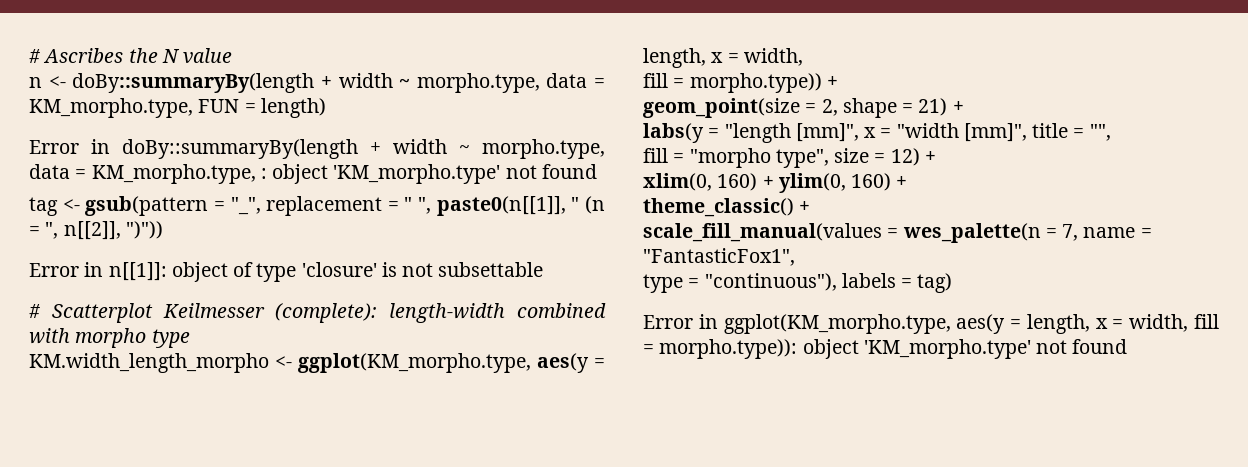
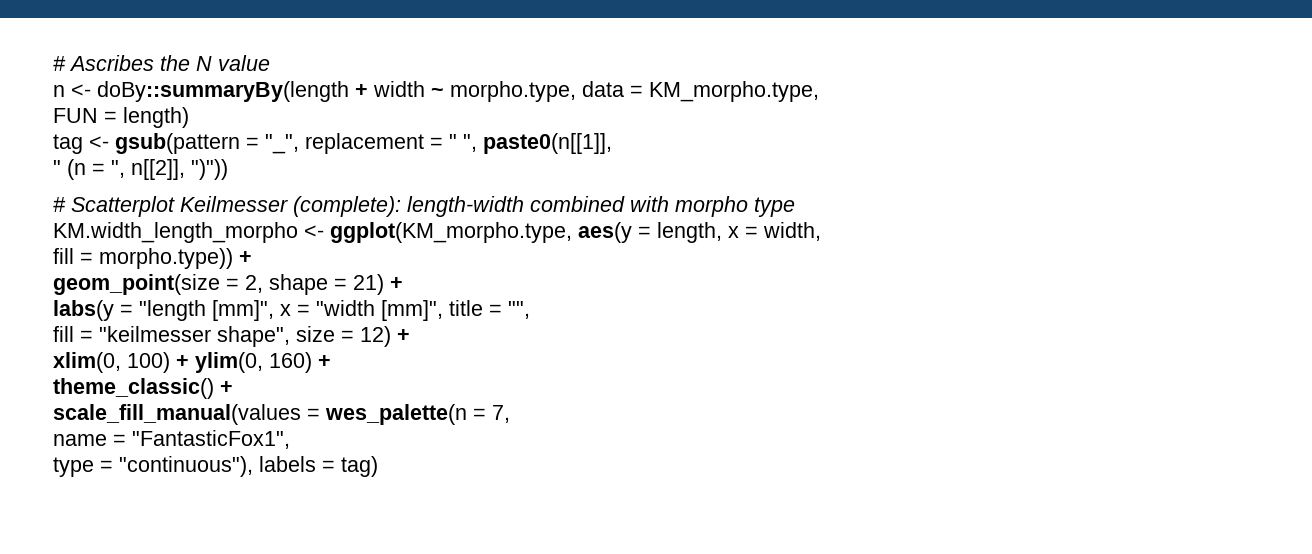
- n <- doBy::summaryBy(length + width ~ morpho.type, data = KM_morpho.type, FUN = length)
+ n <- doBy::summaryBy(length + width ~ morpho.type, data = KM_morpho.type,
+ FUN = length)
- Error in doBy::summaryBy(length + width ~ morpho.type, data = KM_morpho.type, : object 'KM_morpho.type' not found
- tag <- gsub(pattern = "_", replacement = " ", paste0(n[[1]], " (n = ", n[[2]], ")"))
+ tag <- gsub(pattern = "_", replacement = " ", paste0(n[[1]],
+ " (n = ", n[[2]], ")"))
- Error in n[[1]]: object of type 'closure' is not subsettable
- fill = "morpho type", size = 12) +
+ fill = "keilmesser shape", size = 12) +
- xlim(0, 160) + ylim(0, 160) +
+ xlim(0, 100) + ylim(0, 160) +
- scale_fill_manual(values = wes_palette(n = 7, name = "FantasticFox1",
+ scale_fill_manual(values = wes_palette(n = 7,
+ name = "FantasticFox1",
- Error in ggplot(KM_morpho.type, aes(y = length, x = width, fill = morpho.type)): object 'KM_morpho.type' not found

